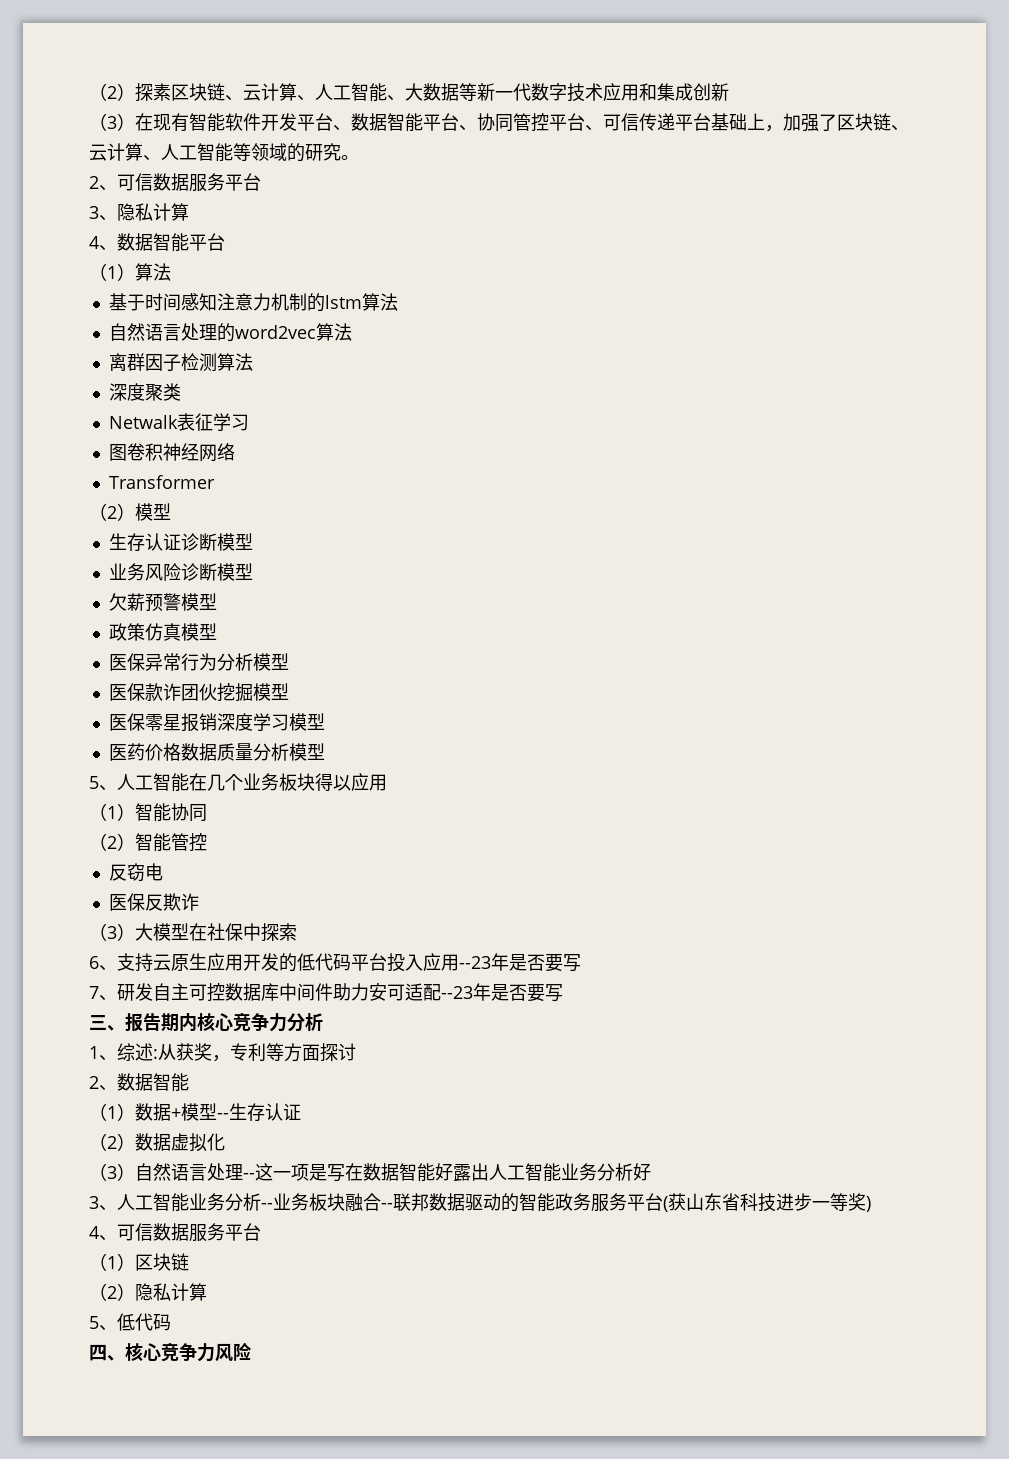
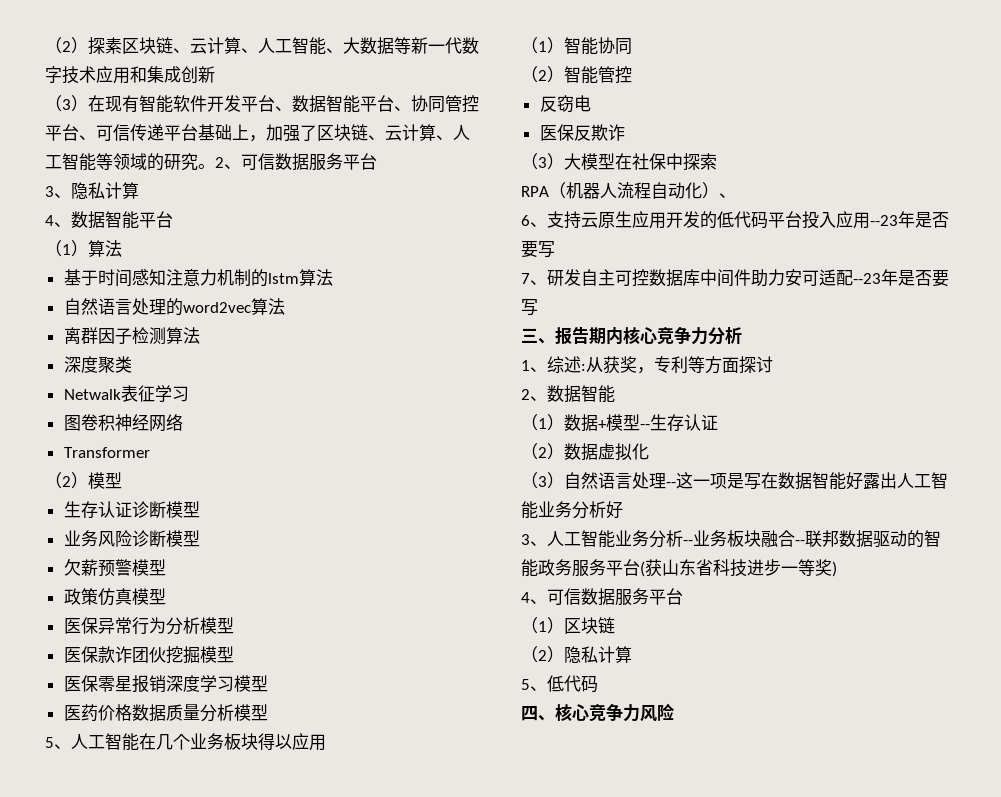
- （3）在现有智能软件开发平台、数据智能平台、协同管控平台、可信传递平台基础上，加强了区块链、云计算、人工智能等领域的研究。
- 2、可信数据服务平台
+ （3）在现有智能软件开发平台、数据智能平台、协同管控平台、可信传递平台基础上，加强了区块链、云计算、人工智能等领域的研究。2、可信数据服务平台
+ RPA（机器人流程自动化）、

